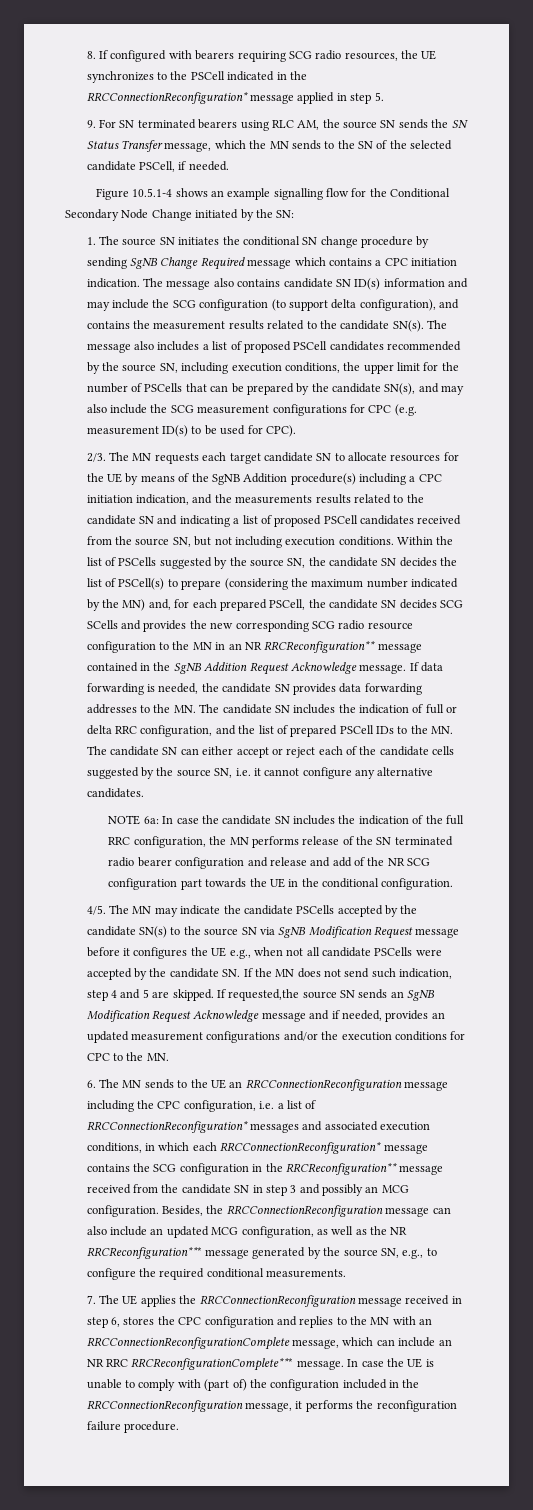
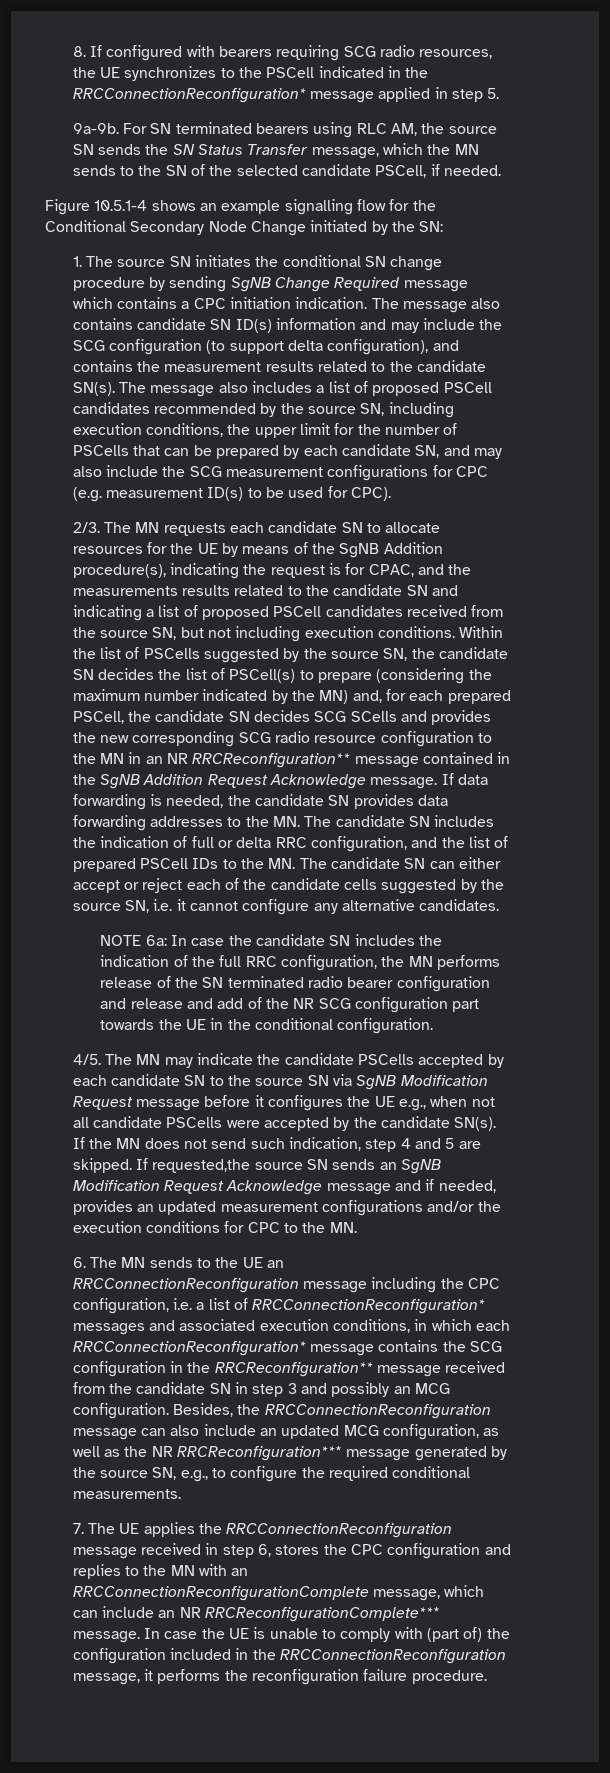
- 9. For SN terminated bearers using RLC AM, the source SN sends the SN Status Transfer message, which the MN sends to the SN of the selected candidate PSCell, if needed.
+ 9a-9b. For SN terminated bearers using RLC AM, the source SN sends the SN Status Transfer message, which the MN sends to the SN of the selected candidate PSCell, if needed.
- The message also includes a list of proposed PSCell candidates recommended by the source SN, including execution conditions, the upper limit for the number of PSCells that can be prepared by the candidate SN(s), and may also include the SCG measurement configurations for CPC (e.g. measurement ID(s) to be used for CPC).
+ The message also includes a list of proposed PSCell candidates recommended by the source SN, including execution conditions, the upper limit for the number of PSCells that can be prepared by each candidate SN, and may also include the SCG measurement configurations for CPC (e.g. measurement ID(s) to be used for CPC).
- The MN requests each target candidate SN to allocate resources for the UE by means of the SgNB Addition procedure(s) including a CPC initiation indication, and the measurements results related to the candidate SN and indicating a list of proposed PSCell candidates received from the source SN, but not including execution conditions.
+ The MN requests each candidate SN to allocate resources for the UE by means of the SgNB Addition procedure(s), indicating the request is for CPAC, and the measurements results related to the candidate SN and indicating a list of proposed PSCell candidates received from the source SN, but not including execution conditions.
- The MN may indicate the candidate PSCells accepted by the candidate SN(s) to the source SN via SgNB Modification Request message before it configures the UE e.g., when not all candidate PSCells were accepted by the candidate SN. If the MN does not send such indication, step 4 and 5 are skipped.
+ The MN may indicate the candidate PSCells accepted by each candidate SN to the source SN via SgNB Modification Request message before it configures the UE e.g., when not all candidate PSCells were accepted by the candidate SN(s). If the MN does not send such indication, step 4 and 5 are skipped.
- 7. The UE applies the RRCConnectionReconfiguration message received in step 6, stores the CPC configuration and replies to the MN with an RRCConnectionReconfigurationComplete message, which can include an NR RRC RRCReconfigurationComplete*** message.
+ 7. The UE applies the RRCConnectionReconfiguration message received in step 6, stores the CPC configuration and replies to the MN with an RRCConnectionReconfigurationComplete message, which can include an NR RRCReconfigurationComplete*** message.

